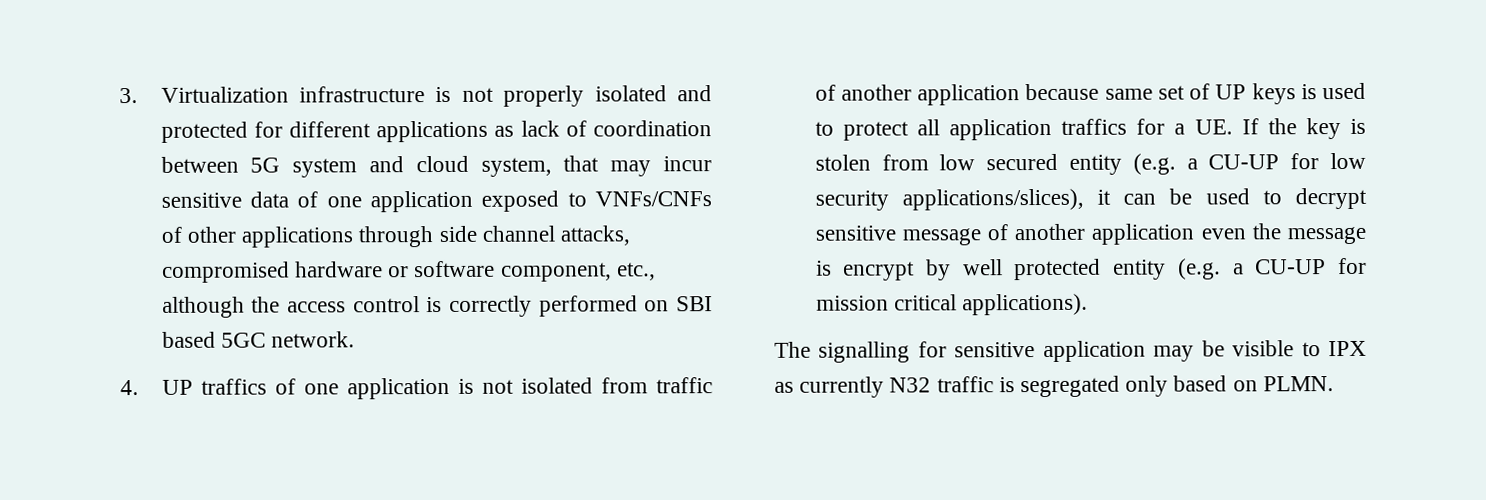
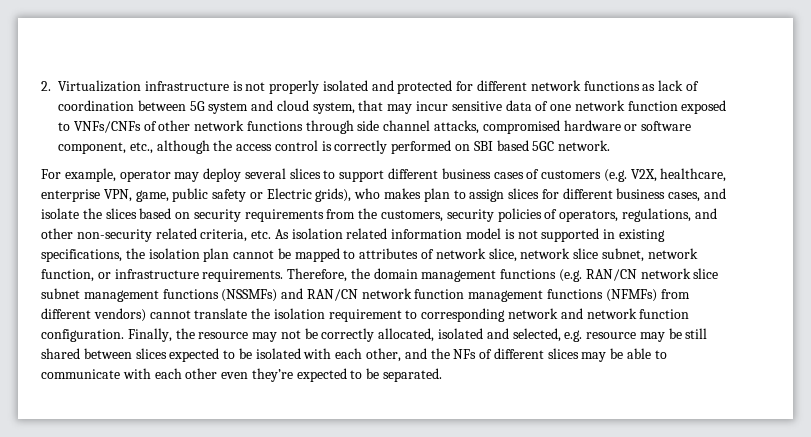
- 3. Virtualization infrastructure is not properly isolated and protected for different applications as lack of coordination between 5G system and cloud system, that may incur sensitive data of one application exposed to VNFs/CNFs of other applications through side channel attacks, compromised hardware or software component, etc., although the access control is correctly performed on SBI based 5GC network.
+ 2. Virtualization infrastructure is not properly isolated and protected for different network functions as lack of coordination between 5G system and cloud system, that may incur sensitive data of one network function exposed to VNFs/CNFs of other network functions through side channel attacks, compromised hardware or software component, etc., although the access control is correctly performed on SBI based 5GC network.
- 4. UP traffics of one application is not isolated from traffic of another application because same set of UP keys is used to protect all application traffics for a UE. If the key is stolen from low secured entity (e.g. a CU-UP for low security applications/slices), it can be used to decrypt sensitive message of another application even the message is encrypt by well protected entity (e.g. a CU-UP for mission critical applications).
- The signalling for sensitive application may be visible to IPX as currently N32 traffic is segregated only based on PLMN.
+ For example, operator may deploy several slices to support different business cases of customers (e.g. V2X, healthcare, enterprise VPN, game, public safety or Electric grids), who makes plan to assign slices for different business cases, and isolate the slices based on security requirements from the customers, security policies of operators, regulations, and other non-security related criteria, etc. As isolation related information model is not supported in existing specifications, the isolation plan cannot be mapped to attributes of network slice, network slice subnet, network function, or infrastructure requirements. Therefore, the domain management functions (e.g. RAN/CN network slice subnet management functions (NSSMFs) and RAN/CN network function management functions (NFMFs) from different vendors) cannot translate the isolation requirement to corresponding network and network function configuration. Finally, the resource may not be correctly allocated, isolated and selected, e.g. resource may be still shared between slices expected to be isolated with each other, and the NFs of different slices may be able to communicate with each other even they’re expected to be separated.

